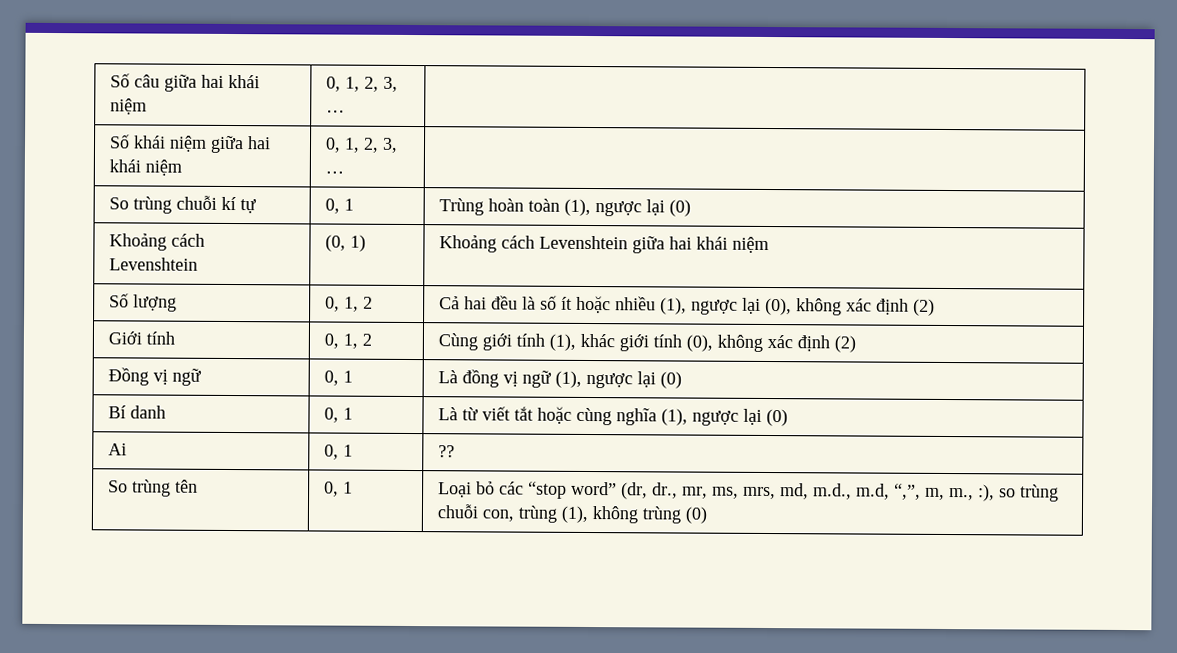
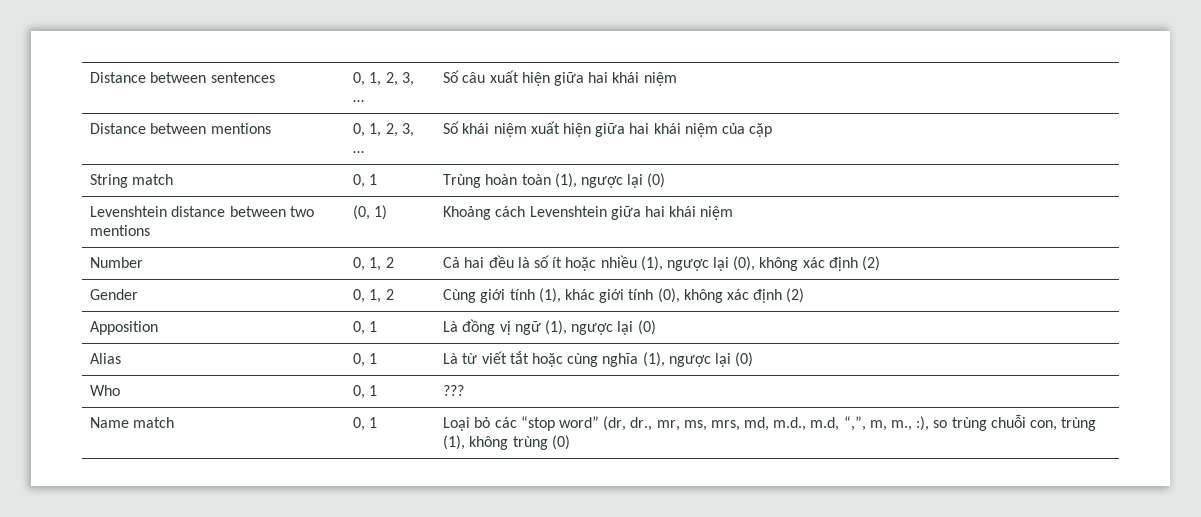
- Số câu giữa hai khái niệm | 0, 1, 2, 3, … |
- Số khái niệm giữa hai khái niệm | 0, 1, 2, 3, … |
- So trùng chuỗi kí tự | 0, 1 | Trùng hoàn toàn (1), ngược lại (0)
+ Distance between sentences | 0, 1, 2, 3, … | Số câu xuất hiện giữa hai khái niệm
+ Distance between mentions | 0, 1, 2, 3, … | Số khái niệm xuất hiện giữa hai khái niệm của cặp
+ String match | 0, 1 | Trùng hoàn toàn (1), ngược lại (0)
- Khoảng cách Levenshtein | (0, 1) | Khoảng cách Levenshtein giữa hai khái niệm
+ Levenshtein distance between two mentions | (0, 1) | Khoảng cách Levenshtein giữa hai khái niệm
- Số lượng | 0, 1, 2 | Cả hai đều là số ít hoặc nhiều (1), ngược lại (0), không xác định (2)
+ Number | 0, 1, 2 | Cả hai đều là số ít hoặc nhiều (1), ngược lại (0), không xác định (2)
- Giới tính | 0, 1, 2 | Cùng giới tính (1), khác giới tính (0), không xác định (2)
+ Gender | 0, 1, 2 | Cùng giới tính (1), khác giới tính (0), không xác định (2)
- Đồng vị ngữ | 0, 1 | Là đồng vị ngữ (1), ngược lại (0)
+ Apposition | 0, 1 | Là đồng vị ngữ (1), ngược lại (0)
- Bí danh | 0, 1 | Là từ viết tắt hoặc cùng nghĩa (1), ngược lại (0)
+ Alias | 0, 1 | Là từ viết tắt hoặc cùng nghĩa (1), ngược lại (0)
- Ai | 0, 1 | ??
- So trùng tên | 0, 1 | Loại bỏ các “stop word” (dr, dr., mr, ms, mrs, md, m.d., m.d, “,”, m, m., :), so trùng chuỗi con, trùng (1), không trùng (0)
+ Who | 0, 1 | ???
+ Name match | 0, 1 | Loại bỏ các “stop word” (dr, dr., mr, ms, mrs, md, m.d., m.d, “,”, m, m., :), so trùng chuỗi con, trùng (1), không trùng (0)

